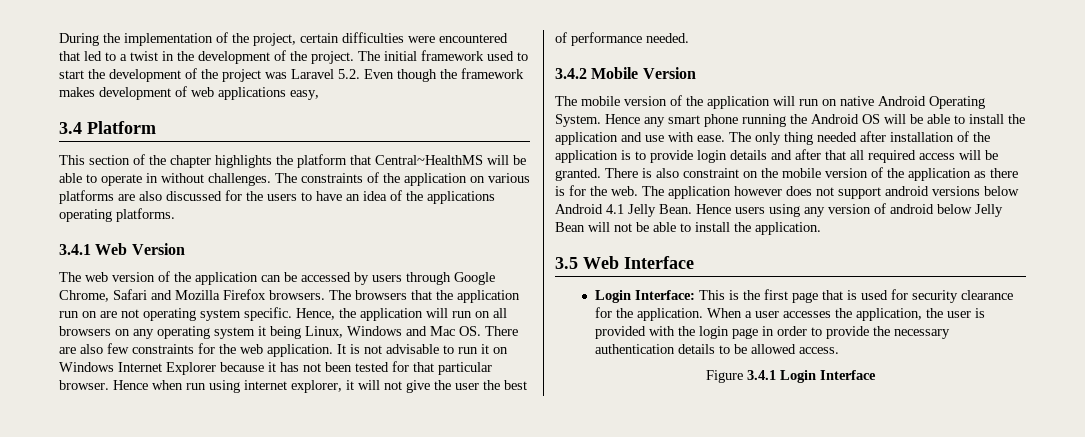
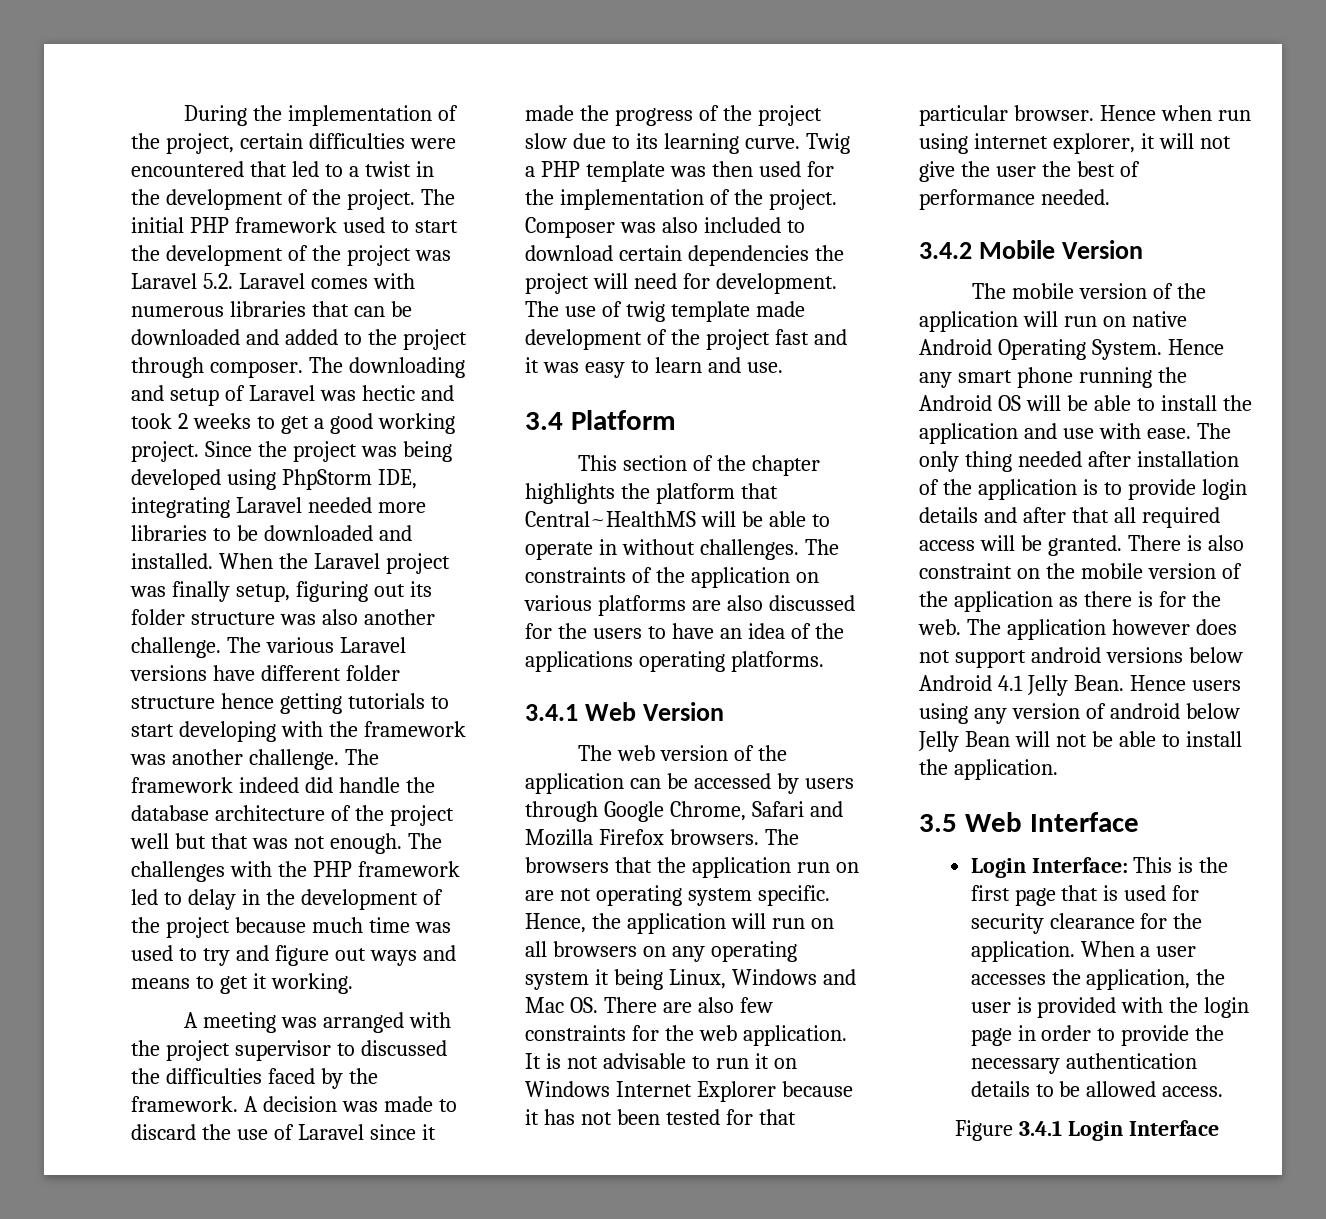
- The initial framework used to start the development of the project was Laravel 5.2. Even though the framework makes development of web applications easy,
+ The initial PHP framework used to start the development of the project was Laravel 5.2. Laravel comes with numerous libraries that can be downloaded and added to the project through composer. The downloading and setup of Laravel was hectic and took 2 weeks to get a good working project. Since the project was being developed using PhpStorm IDE, integrating Laravel needed more libraries to be downloaded and installed. When the Laravel project was finally setup, figuring out its folder structure was also another challenge. The various Laravel versions have different folder structure hence getting tutorials to start developing with the framework was another challenge. The framework indeed did handle the database architecture of the project well but that was not enough. The challenges with the PHP framework led to delay in the development of the project because much time was used to try and figure out ways and means to get it working.
+ A meeting was arranged with the project supervisor to discussed the difficulties faced by the framework. A decision was made to discard the use of Laravel since it made the progress of the project slow due to its learning curve. Twig a PHP template was then used for the implementation of the project. Composer was also included to download certain dependencies the project will need for development. The use of twig template made development of the project fast and it was easy to learn and use.

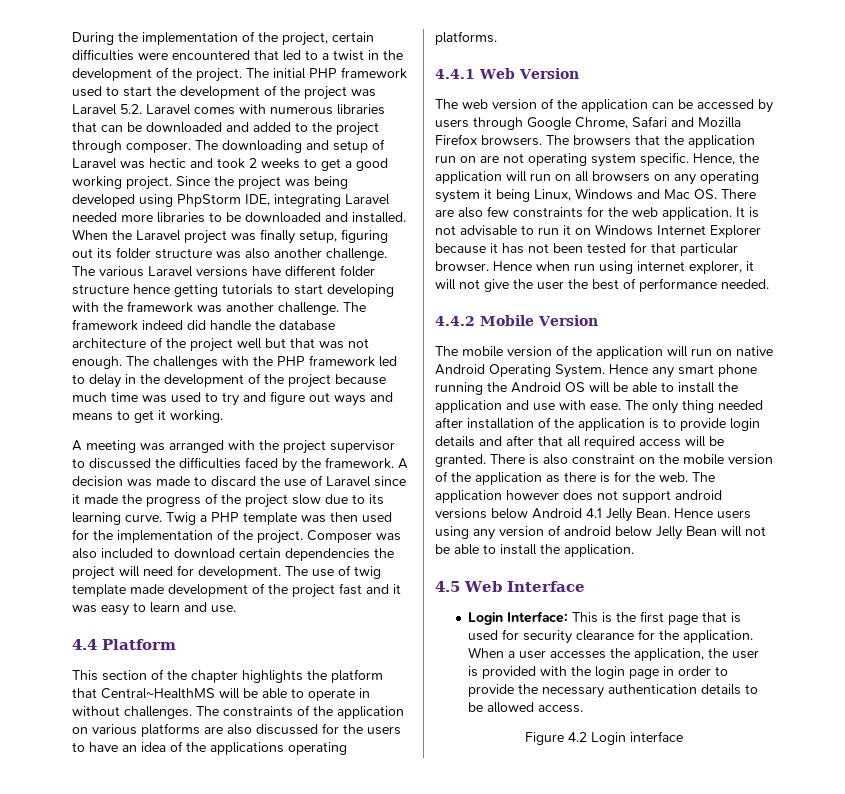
- 3.4 Platform
+ 4.4 Platform
- 3.4.1 Web Version
+ 4.4.1 Web Version
- 3.4.2 Mobile Version
+ 4.4.2 Mobile Version
- 3.5 Web Interface
+ 4.5 Web Interface
- Figure 3.4.1 Login Interface
+ Figure 4.2 Login interface

